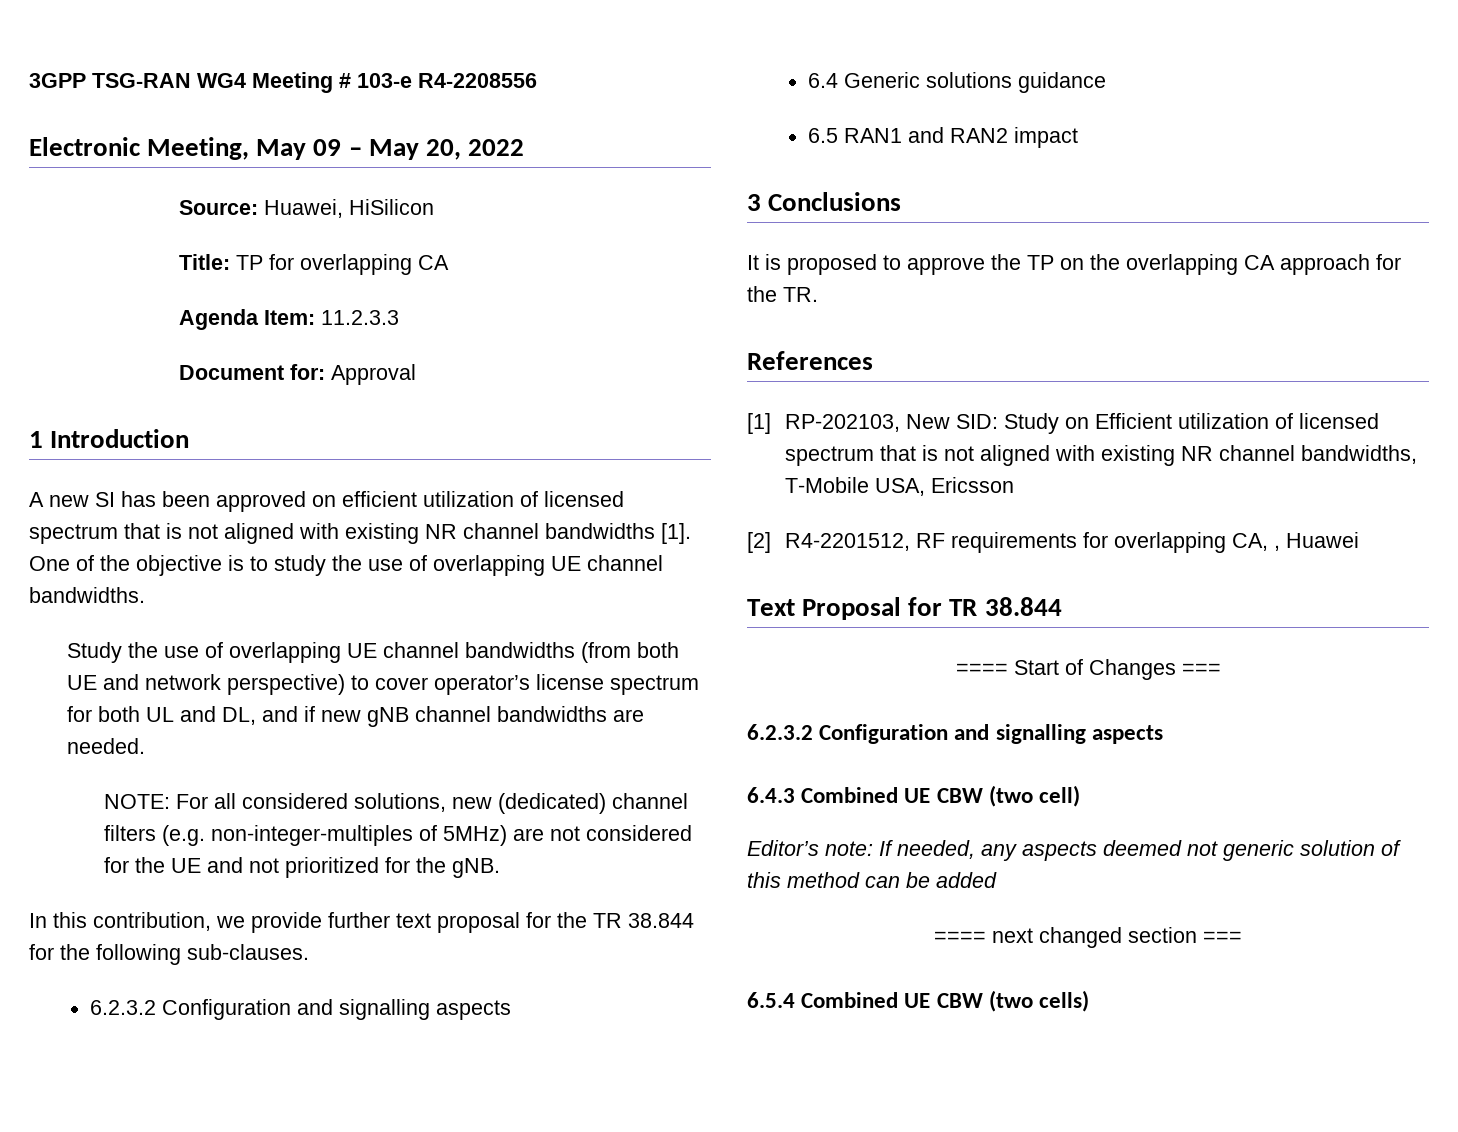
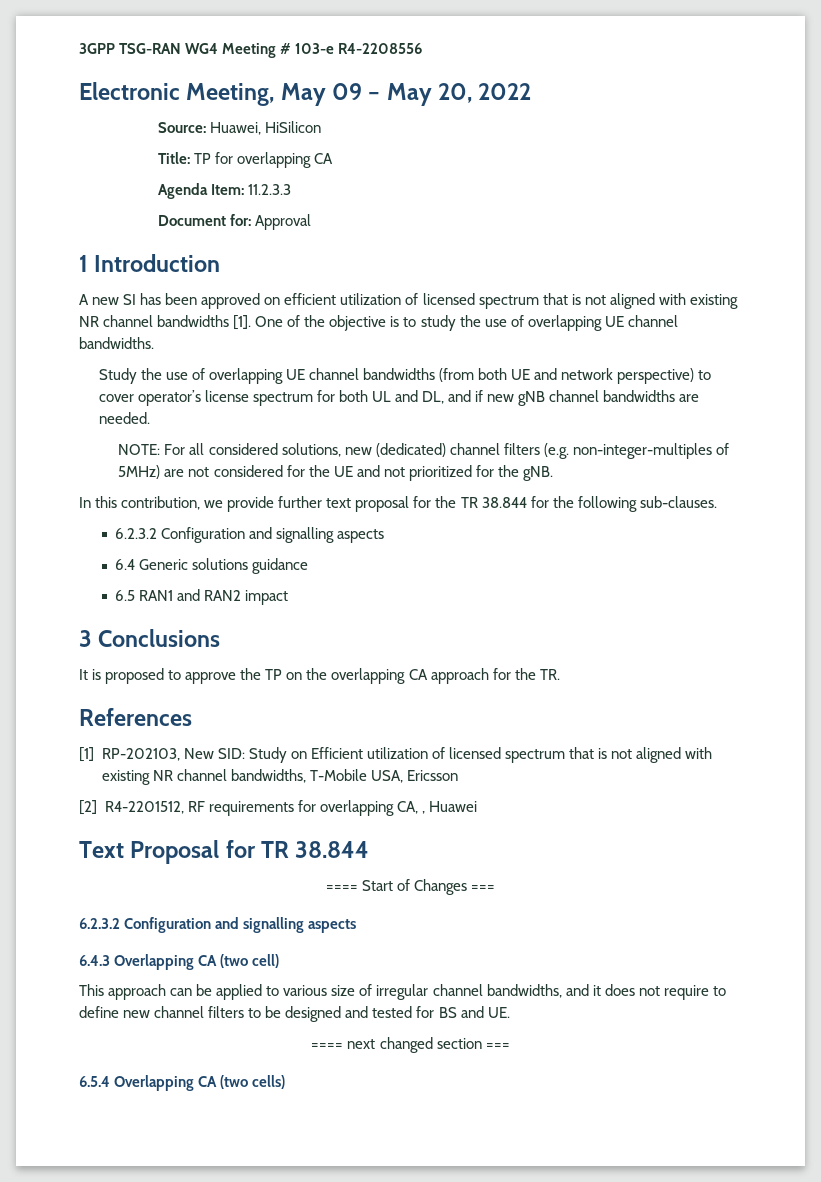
- 6.4.3 Combined UE CBW (two cell)
+ 6.4.3 Overlapping CA (two cell)
- Editor’s note: If needed, any aspects deemed not generic solution of this method can be added
+ This approach can be applied to various size of irregular channel bandwidths, and it does not require to define new channel filters to be designed and tested for BS and UE.
- 6.5.4 Combined UE CBW (two cells)
+ 6.5.4 Overlapping CA (two cells)

